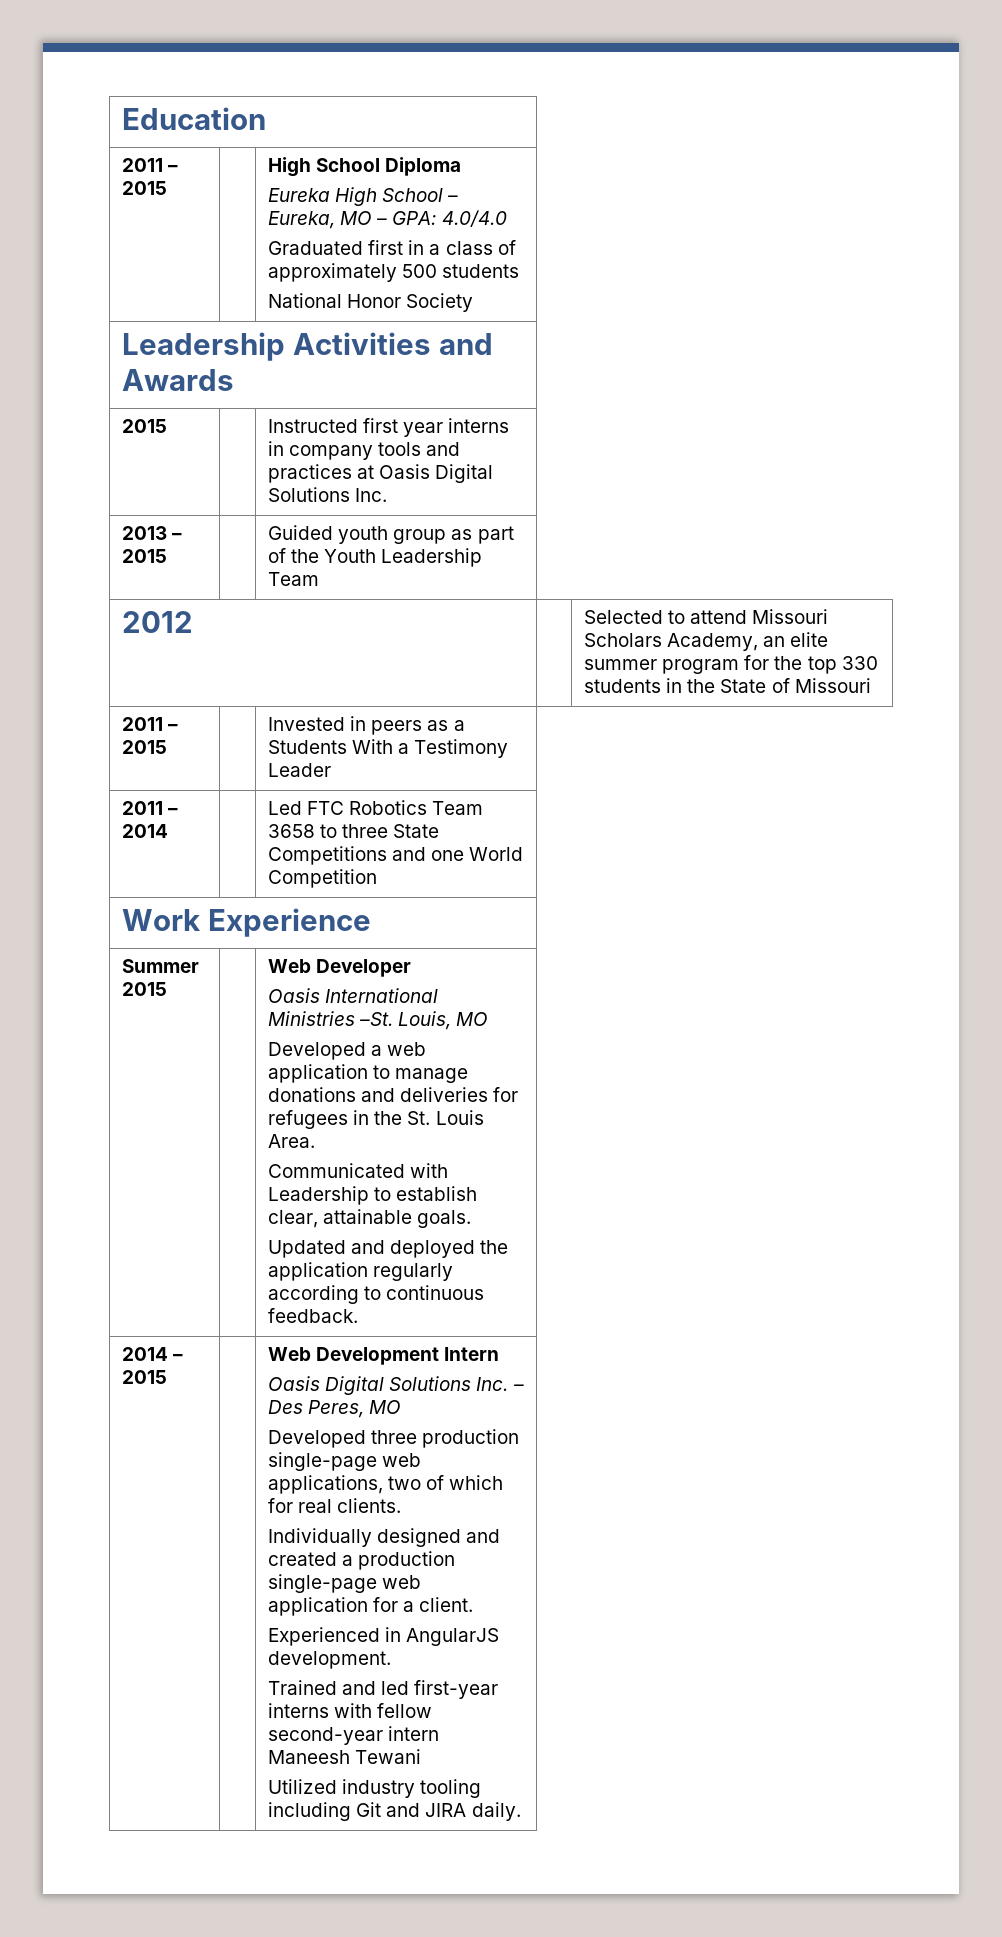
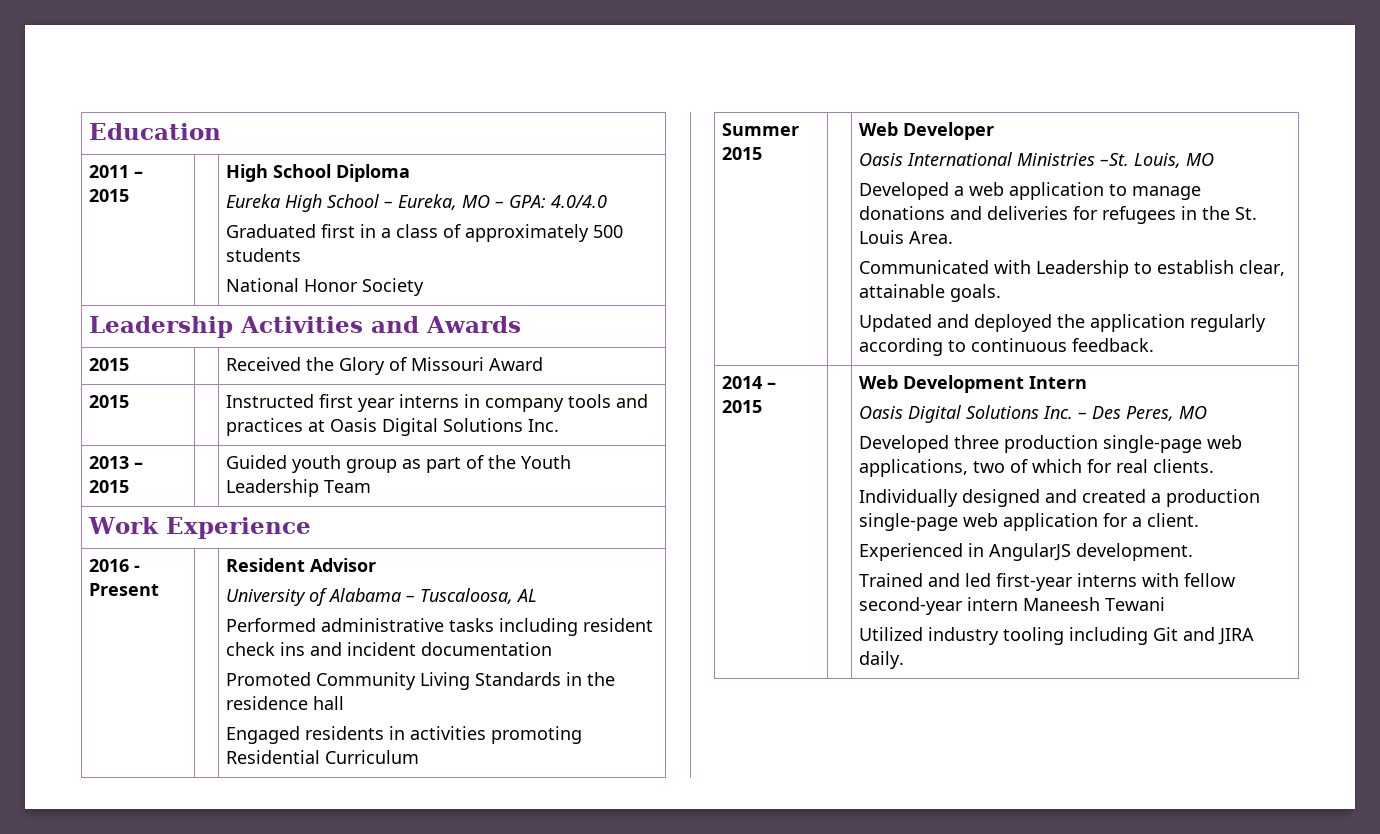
+ 2015 | | Received the Glory of Missouri Award
- 2012 | | Selected to attend Missouri Scholars Academy, an elite summer program for the top 330 students in the State of Missouri
- 2011 – 2015 | | Invested in peers as a Students With a Testimony Leader
- 2011 – 2014 | | Led FTC Robotics Team 3658 to three State Competitions and one World Competition
  Work Experience
+ 2016 - Present | | Resident Advisor
+ University of Alabama – Tuscaloosa, AL
+ Performed administrative tasks including resident check ins and incident documentation
+ Promoted Community Living Standards in the residence hall
+ Engaged residents in activities promoting Residential Curriculum

